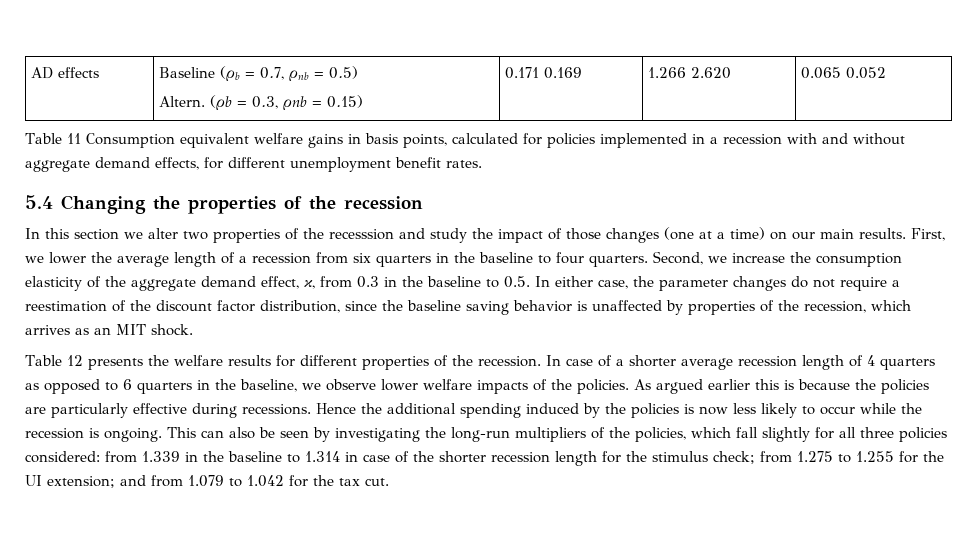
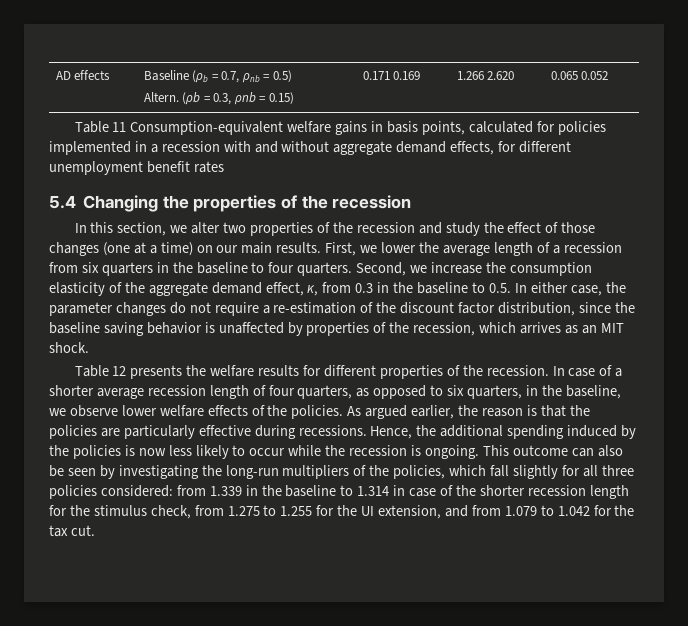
- Table 11 Consumption equivalent welfare gains in basis points, calculated for policies implemented in a recession with and without aggregate demand effects, for different unemployment benefit rates.
+ Table 11 Consumption-equivalent welfare gains in basis points, calculated for policies implemented in a recession with and without aggregate demand effects, for different unemployment benefit rates
- In this section we alter two properties of the recesssion and study the impact of those changes (one at a time) on our main results.
+ In this section, we alter two properties of the recession and study the effect of those changes (one at a time) on our main results.
- Second, we increase the consumption elasticity of the aggregate demand effect, κ, from 0.3 in the baseline to 0.5. In either case, the parameter changes do not require a reestimation of the discount factor distribution, since the baseline saving behavior is unaffected by properties of the recession, which arrives as an MIT shock.
+ Second, we increase the consumption elasticity of the aggregate demand effect, κ, from 0.3 in the baseline to 0.5. In either case, the parameter changes do not require a re-estimation of the discount factor distribution, since the baseline saving behavior is unaffected by properties of the recession, which arrives as an MIT shock.
- In case of a shorter average recession length of 4 quarters as opposed to 6 quarters in the baseline, we observe lower welfare impacts of the policies.
+ In case of a shorter average recession length of four quarters, as opposed to six quarters, in the baseline, we observe lower welfare effects of the policies.
- As argued earlier this is because the policies are particularly effective during recessions.
+ As argued earlier, the reason is that the policies are particularly effective during recessions.
- Hence the additional spending induced by the policies is now less likely to occur while the recession is ongoing.
+ Hence, the additional spending induced by the policies is now less likely to occur while the recession is ongoing.
- This can also be seen by investigating the long-run multipliers of the policies, which fall slightly for all three policies considered: from 1.339 in the baseline to 1.314 in case of the shorter recession length for the stimulus check; from 1.275 to 1.255 for the UI extension; and from 1.079 to 1.042 for the tax cut.
+ This outcome can also be seen by investigating the long-run multipliers of the policies, which fall slightly for all three policies considered: from 1.339 in the baseline to 1.314 in case of the shorter recession length for the stimulus check, from 1.275 to 1.255 for the UI extension, and from 1.079 to 1.042 for the tax cut.

